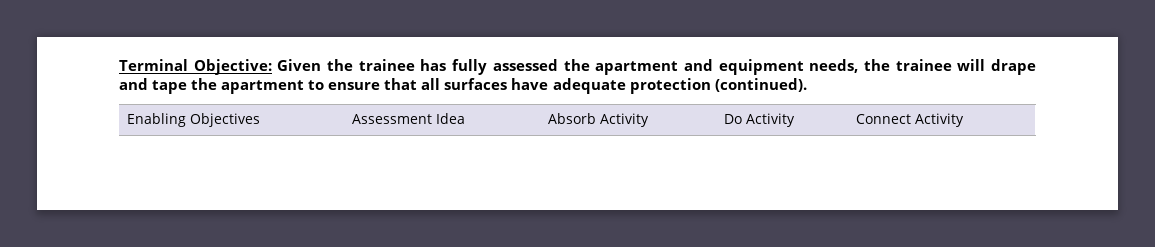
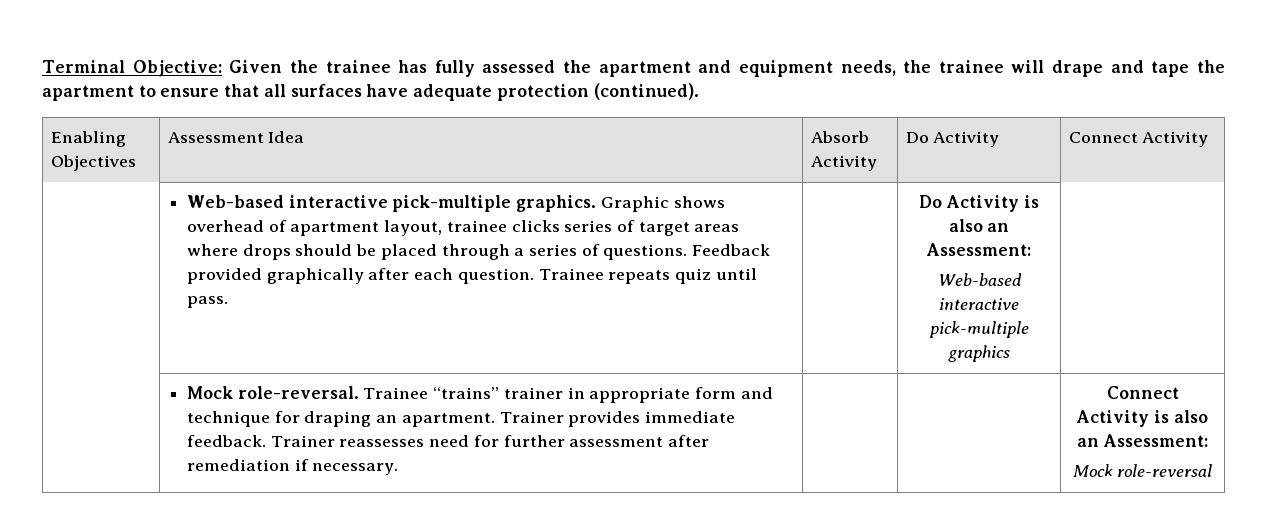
+ Web-based interactive pick-multiple graphics. Graphic shows overhead of apartment layout, trainee clicks series of target areas where drops should be placed through a series of questions. Feedback provided graphically after each question. Trainee repeats quiz until pass. | | Do Activity is also an Assessment:
+ Web-based interactive pick-multiple graphics |
+ | Mock role-reversal. Trainee “trains” trainer in appropriate form and technique for draping an apartment. Trainer provides immediate feedback. Trainer reassesses need for further assessment after remediation if necessary. | | | Connect Activity is also an Assessment:
+ Mock role-reversal

